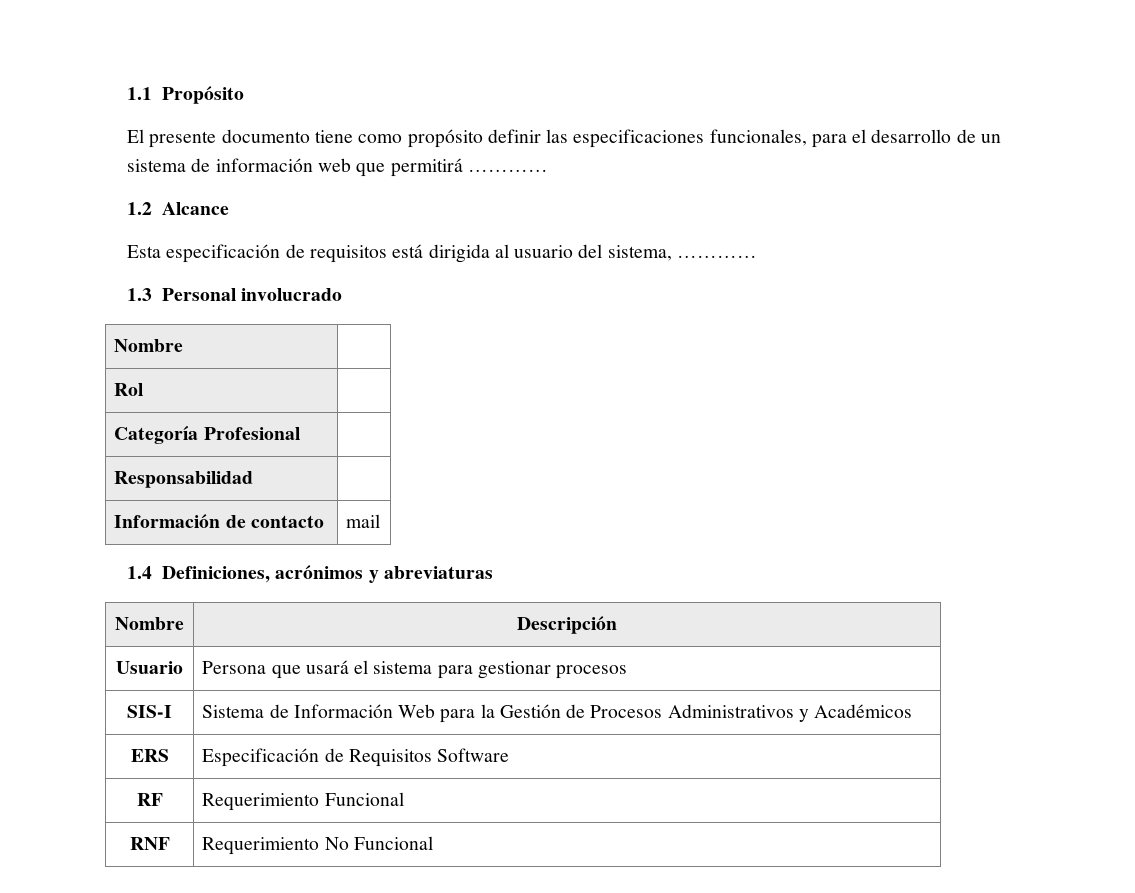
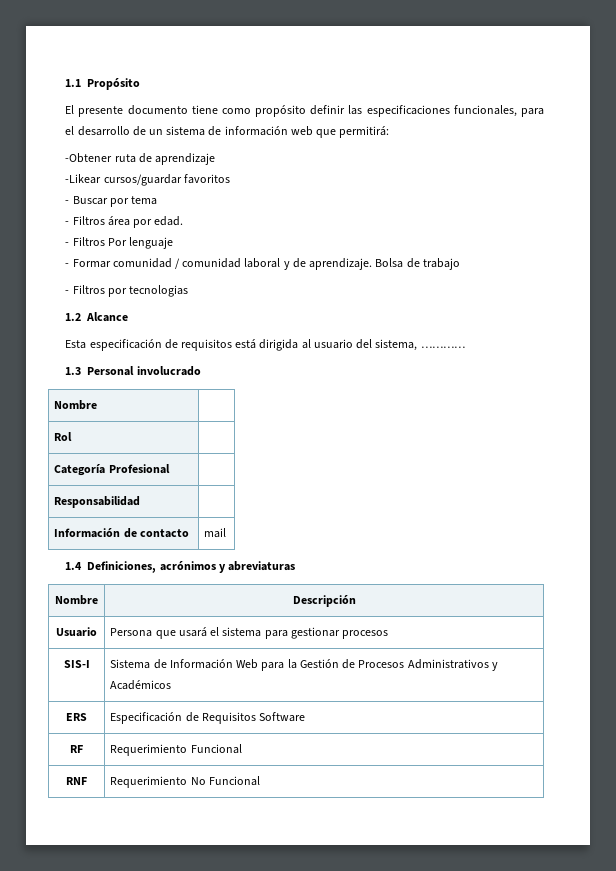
- El presente documento tiene como propósito definir las especificaciones funcionales, para el desarrollo de un sistema de información web que permitirá …………
+ El presente documento tiene como propósito definir las especificaciones funcionales, para el desarrollo de un sistema de información web que permitirá:
+ -Obtener ruta de aprendizaje
+ -Likear cursos/guardar favoritos
+ - Buscar por tema
+ - Filtros área por edad.
+ - Filtros Por lenguaje
+ - Formar comunidad / comunidad laboral y de aprendizaje. Bolsa de trabajo
+ - Filtros por tecnologias

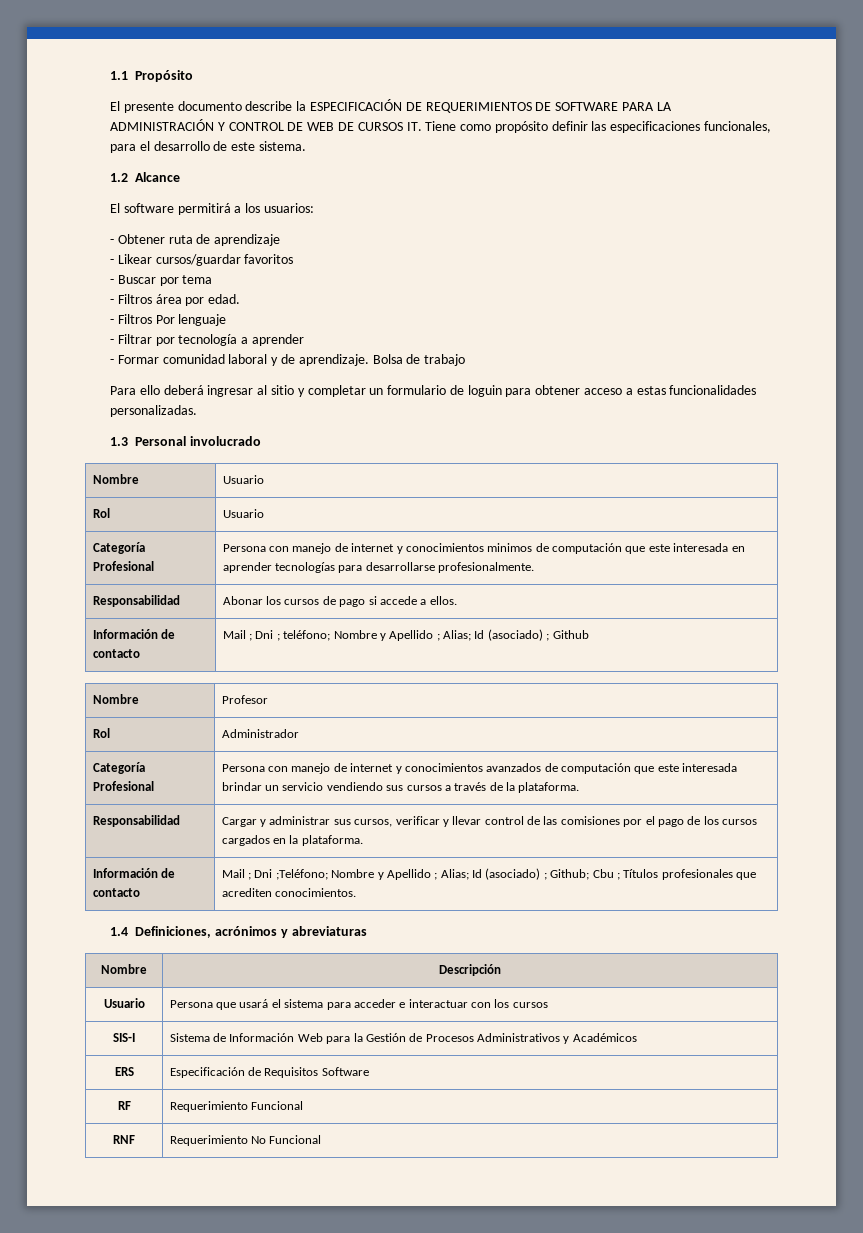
- El presente documento tiene como propósito definir las especificaciones funcionales, para el desarrollo de un sistema de información web que permitirá:
- -Obtener ruta de aprendizaje
+ El presente documento describe la ESPECIFICACIÓN DE REQUERIMIENTOS DE SOFTWARE PARA LA ADMINISTRACIÓN Y CONTROL DE WEB DE CURSOS IT. Tiene como propósito definir las especificaciones funcionales, para el desarrollo de este sistema.
+ 1.2 Alcance
+ El software permitirá a los usuarios:
+ - Obtener ruta de aprendizaje
- -Likear cursos/guardar favoritos
+ - Likear cursos/guardar favoritos
+ - Filtrar por tecnología a aprender
- - Formar comunidad / comunidad laboral y de aprendizaje.
+ - Formar comunidad laboral y de aprendizaje.
- - Filtros por tecnologias
- 1.2 Alcance
- Esta especificación de requisitos está dirigida al usuario del sistema, …………
+ Para ello deberá ingresar al sitio y completar un formulario de loguin para obtener acceso a estas funcionalidades personalizadas.
  1.3 Personal involucrado
- Nombre |
- Rol |
- Categoría Profesional |
- Responsabilidad |
- Información de contacto | mail
+ Nombre | Usuario
+ Rol | Usuario
+ Categoría Profesional | Persona con manejo de internet y conocimientos minimos de computación que este interesada en aprender tecnologías para desarrollarse profesionalmente.
+ Responsabilidad | Abonar los cursos de pago si accede a ellos.
+ Información de contacto | Mail ; Dni ; teléfono; Nombre y Apellido ; Alias; Id (asociado) ; Github
+ Nombre | Profesor
+ Rol | Administrador
+ Categoría Profesional | Persona con manejo de internet y conocimientos avanzados de computación que este interesada brindar un servicio vendiendo sus cursos a través de la plataforma.
+ Responsabilidad | Cargar y administrar sus cursos, verificar y llevar control de las comisiones por el pago de los cursos cargados en la plataforma.
+ Información de contacto | Mail ; Dni ;Teléfono; Nombre y Apellido ; Alias; Id (asociado) ; Github; Cbu ; Títulos profesionales que acrediten conocimientos.
- Usuario | Persona que usará el sistema para gestionar procesos
+ Usuario | Persona que usará el sistema para acceder e interactuar con los cursos

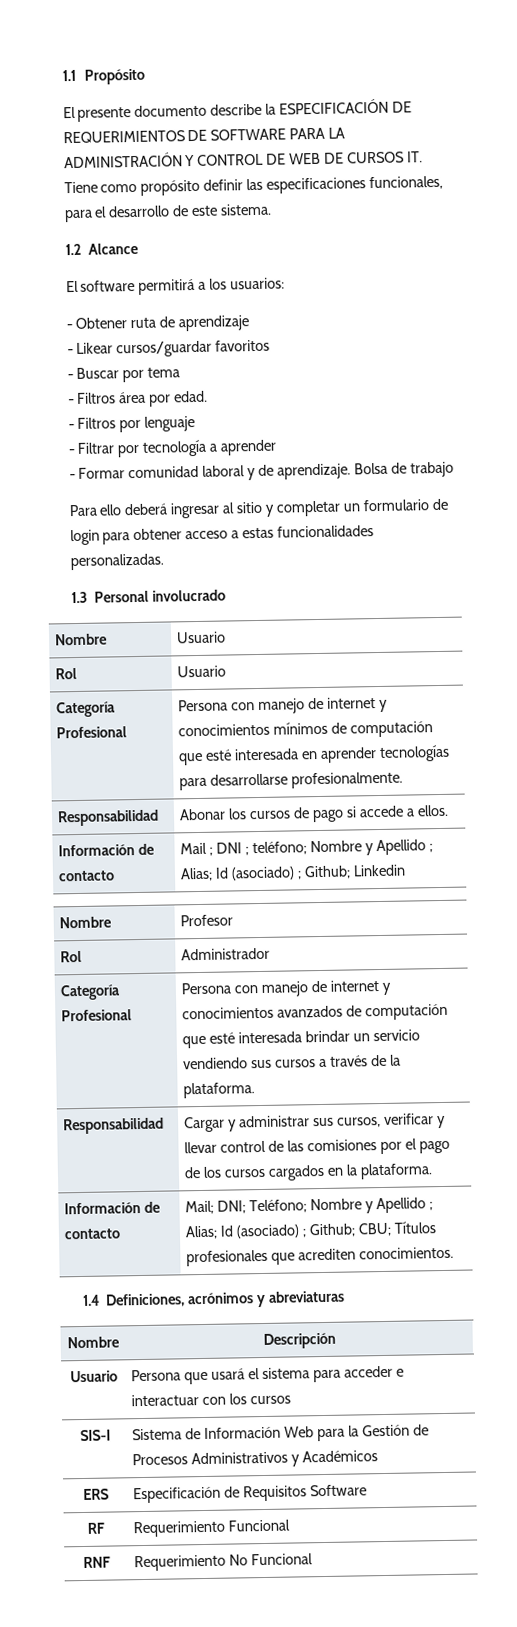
- - Filtros Por lenguaje
+ - Filtros por lenguaje
- Para ello deberá ingresar al sitio y completar un formulario de loguin para obtener acceso a estas funcionalidades personalizadas.
+ Para ello deberá ingresar al sitio y completar un formulario de login para obtener acceso a estas funcionalidades personalizadas.
- Categoría Profesional | Persona con manejo de internet y conocimientos minimos de computación que este interesada en aprender tecnologías para desarrollarse profesionalmente.
+ Categoría Profesional | Persona con manejo de internet y conocimientos mínimos de computación que esté interesada en aprender tecnologías para desarrollarse profesionalmente.
- Información de contacto | Mail ; Dni ; teléfono; Nombre y Apellido ; Alias; Id (asociado) ; Github
+ Información de contacto | Mail ; DNI ; teléfono; Nombre y Apellido ; Alias; Id (asociado) ; Github; Linkedin
- Categoría Profesional | Persona con manejo de internet y conocimientos avanzados de computación que este interesada brindar un servicio vendiendo sus cursos a través de la plataforma.
+ Categoría Profesional | Persona con manejo de internet y conocimientos avanzados de computación que esté interesada brindar un servicio vendiendo sus cursos a través de la plataforma.
- Información de contacto | Mail ; Dni ;Teléfono; Nombre y Apellido ; Alias; Id (asociado) ; Github; Cbu ; Títulos profesionales que acrediten conocimientos.
+ Información de contacto | Mail; DNI; Teléfono; Nombre y Apellido ; Alias; Id (asociado) ; Github; CBU; Títulos profesionales que acrediten conocimientos.

